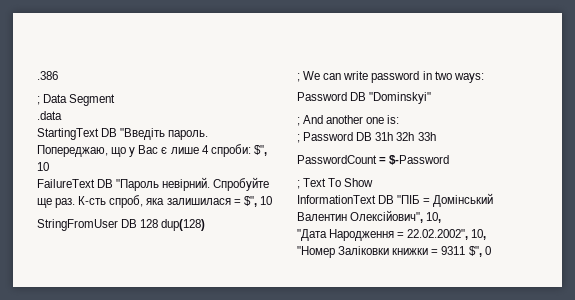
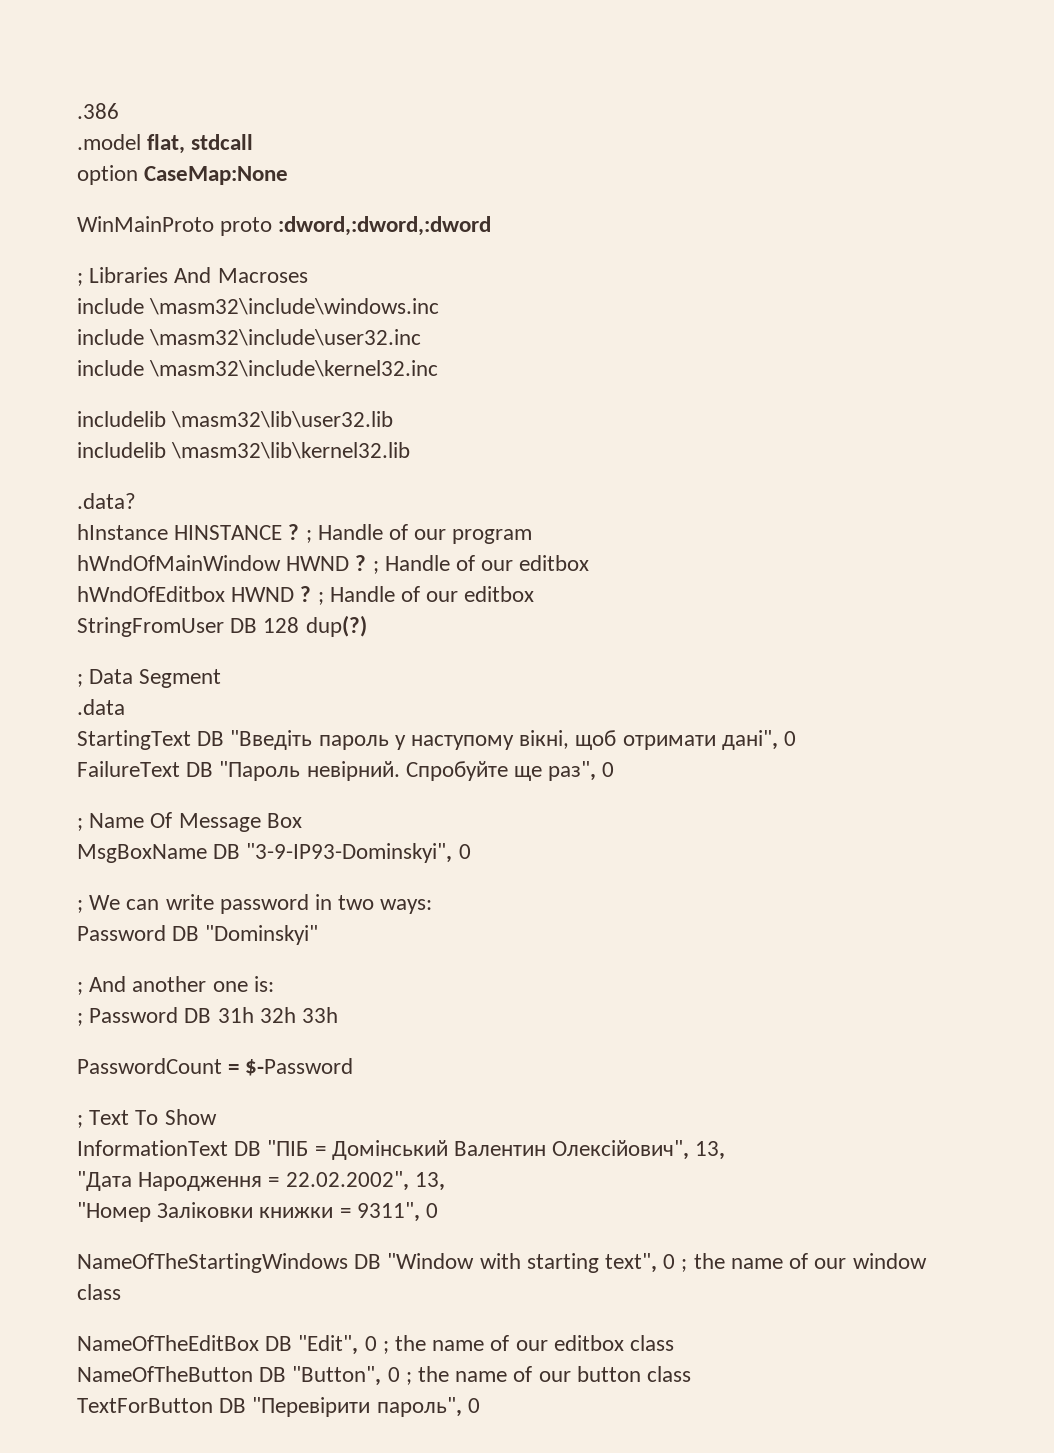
+ .model flat, stdcall
+ option CaseMap:None
+ WinMainProto proto :dword,:dword,:dword
+ ; Libraries And Macroses
+ include \masm32\include\windows.inc
+ include \masm32\include\user32.inc
+ include \masm32\include\kernel32.inc
+ includelib \masm32\lib\user32.lib
+ includelib \masm32\lib\kernel32.lib
+ .data?
+ hInstance HINSTANCE ? ; Handle of our program
+ hWndOfMainWindow HWND ? ; Handle of our editbox
+ hWndOfEditbox HWND ? ; Handle of our editbox
+ StringFromUser DB 128 dup(?)
- StartingText DB "Введiть пароль. Попереджаю, що у Вас є лише 4 спроби: $", 10
+ StartingText DB "Введiть пароль у наступому вікні, щоб отримати дані", 0
- Спробуйте ще раз. К-сть спроб, яка залишилася = $", 10
- StringFromUser DB 128 dup(128)
+ Спробуйте ще раз", 0
+ ; Name Of Message Box
+ MsgBoxName DB "3-9-IP93-Dominskyi", 0
- InformationText DB "ПIБ = Домiнський Валентин Олексiйович", 10,
+ InformationText DB "ПIБ = Домiнський Валентин Олексiйович", 13,
- "Дата Народження = 22.02.2002", 10,
+ "Дата Народження = 22.02.2002", 13,
- "Номер Залiковки книжки = 9311 $", 0
+ "Номер Залiковки книжки = 9311", 0
+ NameOfTheStartingWindows DB "Window with starting text", 0 ; the name of our window class
+ NameOfTheEditBox DB "Edit", 0 ; the name of our editbox class
+ NameOfTheButton DB "Button", 0 ; the name of our button class
+ TextForButton DB "Перевірити пароль", 0

